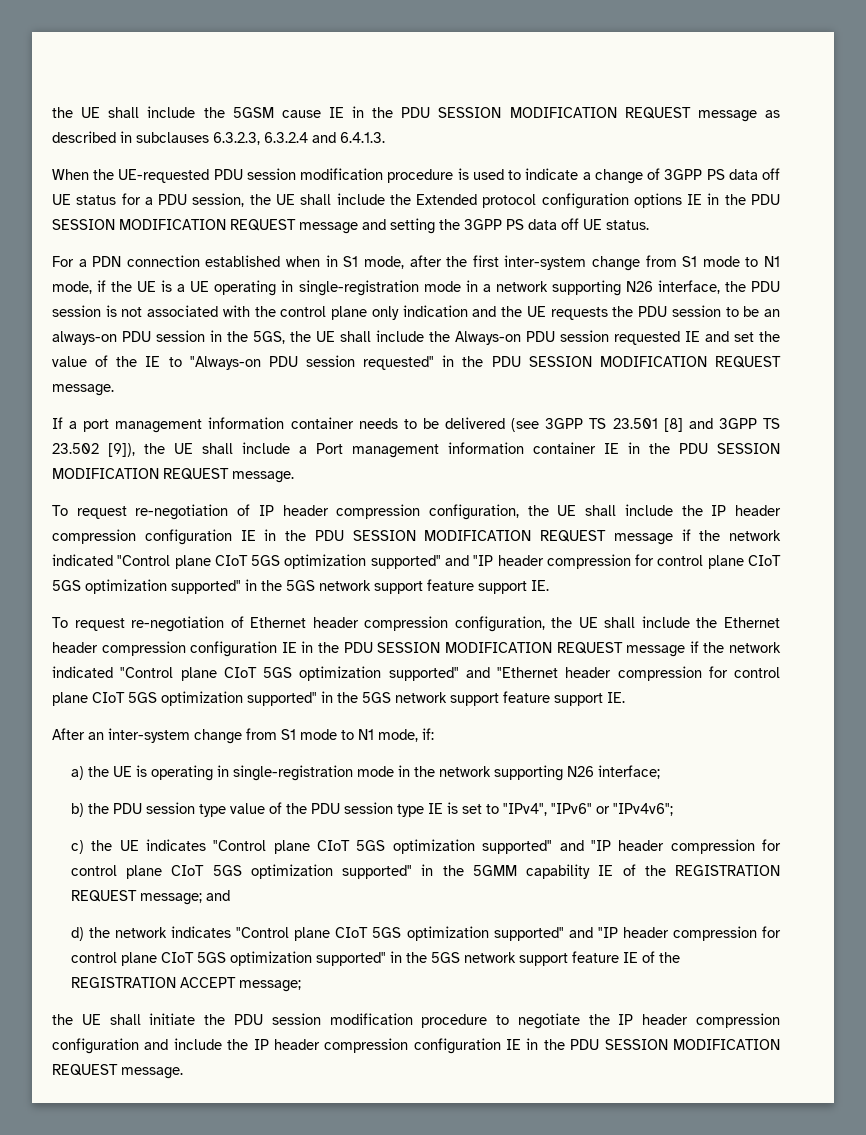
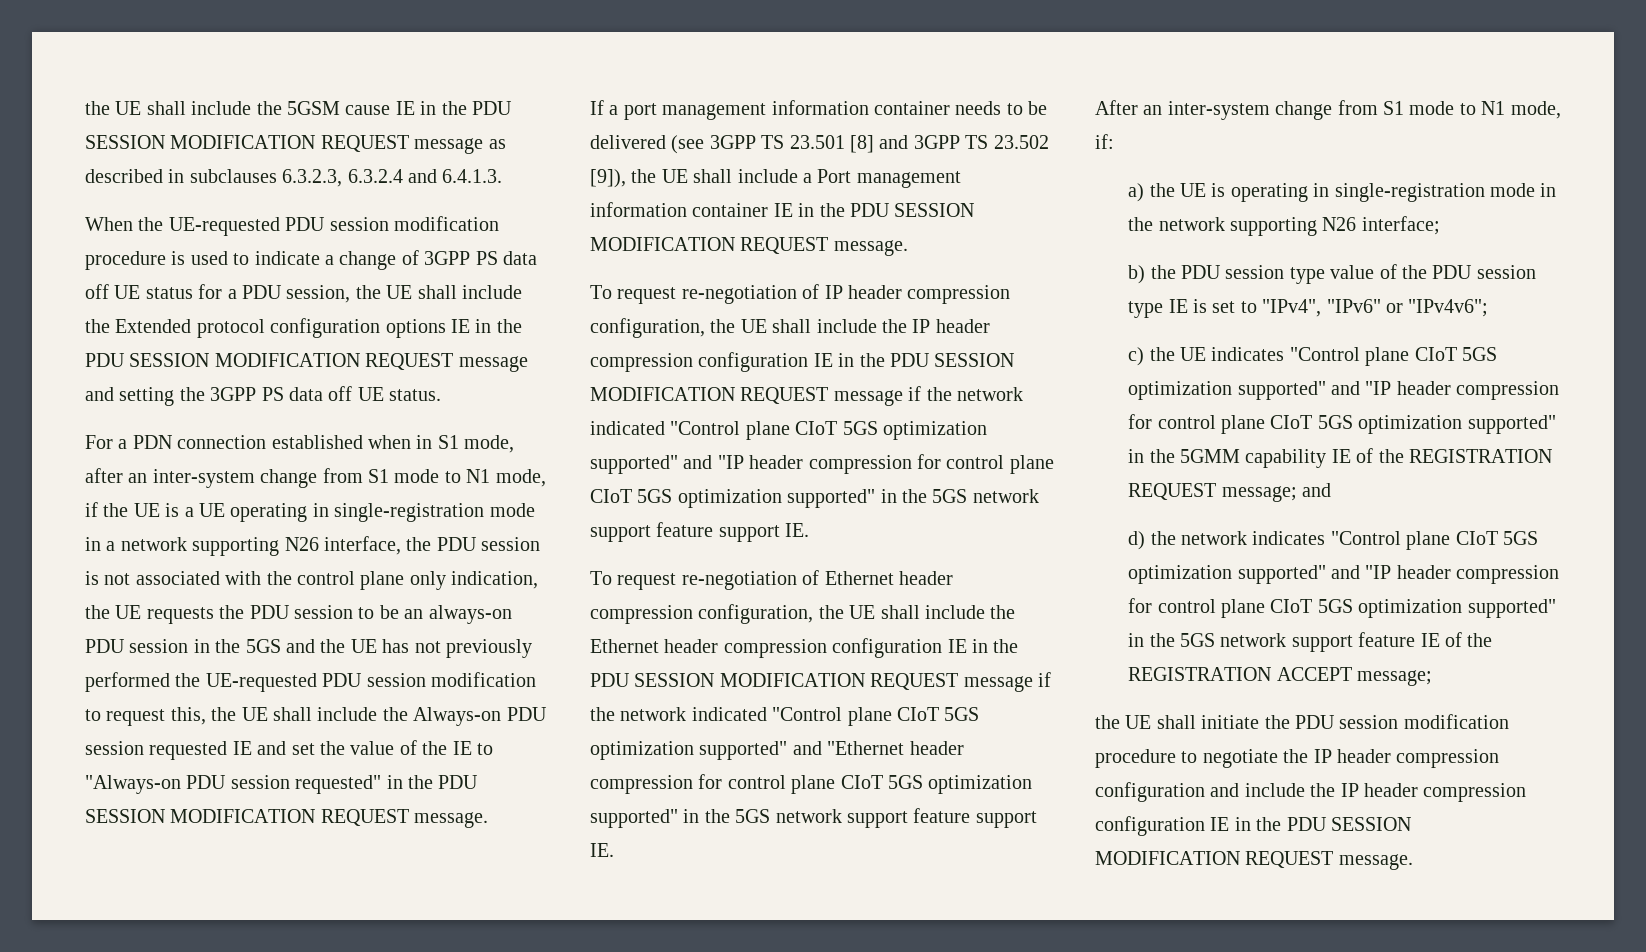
- For a PDN connection established when in S1 mode, after the first inter-system change from S1 mode to N1 mode, if the UE is a UE operating in single-registration mode in a network supporting N26 interface, the PDU session is not associated with the control plane only indication and the UE requests the PDU session to be an always-on PDU session in the 5GS, the UE shall include the Always-on PDU session requested IE and set the value of the IE to "Always-on PDU session requested" in the PDU SESSION MODIFICATION REQUEST message.
+ For a PDN connection established when in S1 mode, after an inter-system change from S1 mode to N1 mode, if the UE is a UE operating in single-registration mode in a network supporting N26 interface, the PDU session is not associated with the control plane only indication, the UE requests the PDU session to be an always-on PDU session in the 5GS and the UE has not previously performed the UE-requested PDU session modification to request this, the UE shall include the Always-on PDU session requested IE and set the value of the IE to "Always-on PDU session requested" in the PDU SESSION MODIFICATION REQUEST message.

